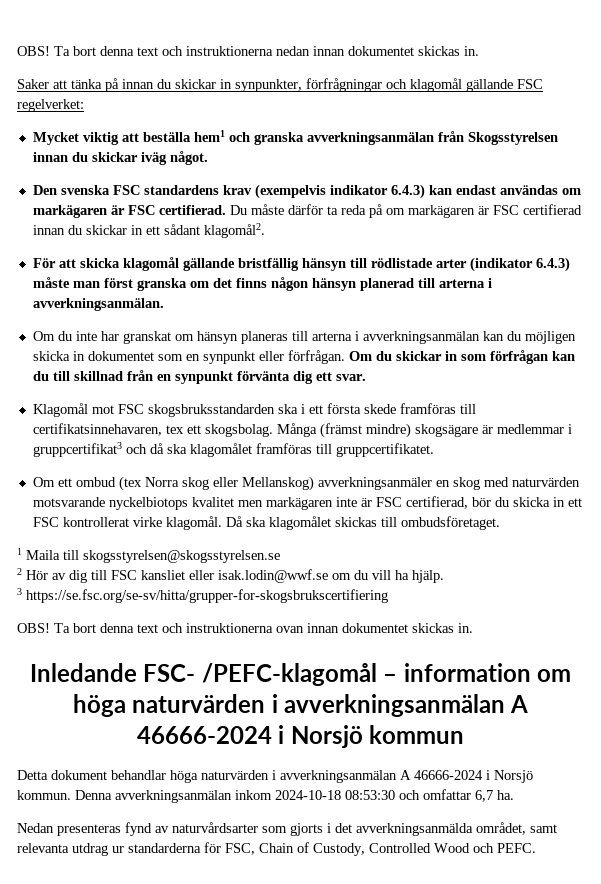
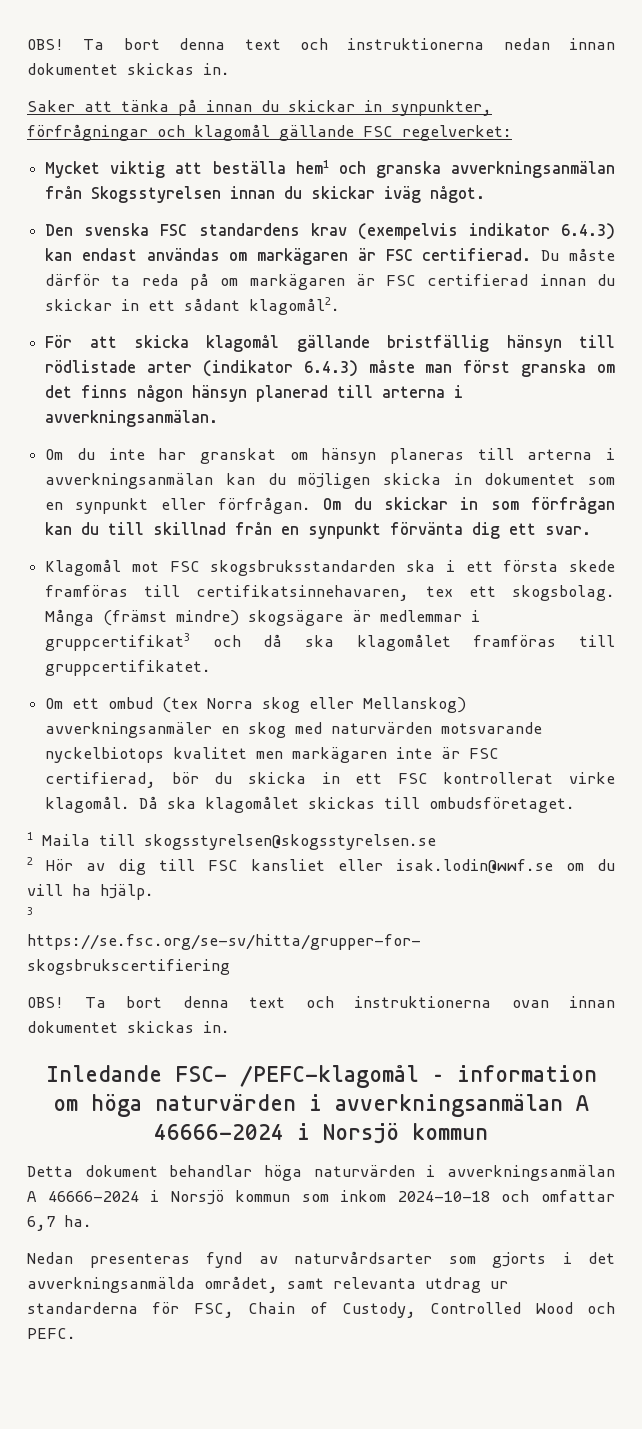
- Detta dokument behandlar höga naturvärden i avverkningsanmälan A 46666-2024 i Norsjö kommun. Denna avverkningsanmälan inkom 2024-10-18 08:53:30 och omfattar 6,7 ha.
+ Detta dokument behandlar höga naturvärden i avverkningsanmälan A 46666-2024 i Norsjö kommun som inkom 2024-10-18 och omfattar 6,7 ha.

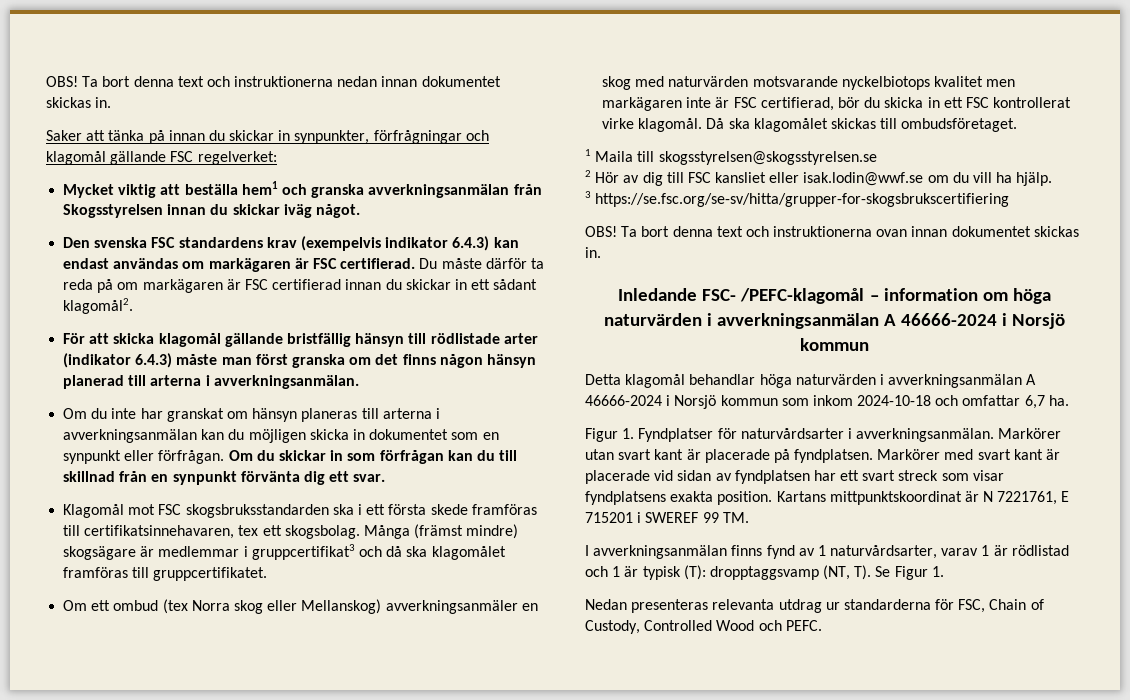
- Detta dokument behandlar höga naturvärden i avverkningsanmälan A 46666-2024 i Norsjö kommun som inkom 2024-10-18 och omfattar 6,7 ha.
+ Detta klagomål behandlar höga naturvärden i avverkningsanmälan A 46666-2024 i Norsjö kommun som inkom 2024-10-18 och omfattar 6,7 ha.
- Nedan presenteras fynd av naturvårdsarter som gjorts i det avverkningsanmälda området, samt relevanta utdrag ur standarderna för FSC, Chain of Custody, Controlled Wood och PEFC.
+ Figur 1. Fyndplatser för naturvårdsarter i avverkningsanmälan. Markörer utan svart kant är placerade på fyndplatsen. Markörer med svart kant är placerade vid sidan av fyndplatsen har ett svart streck som visar fyndplatsens exakta position. Kartans mittpunktskoordinat är N 7221761, E 715201 i SWEREF 99 TM.
+ I avverkningsanmälan finns fynd av 1 naturvårdsarter, varav 1 är rödlistad och 1 är typisk (T): dropptaggsvamp (NT, T). Se Figur 1.
+ Nedan presenteras relevanta utdrag ur standarderna för FSC, Chain of Custody, Controlled Wood och PEFC.

